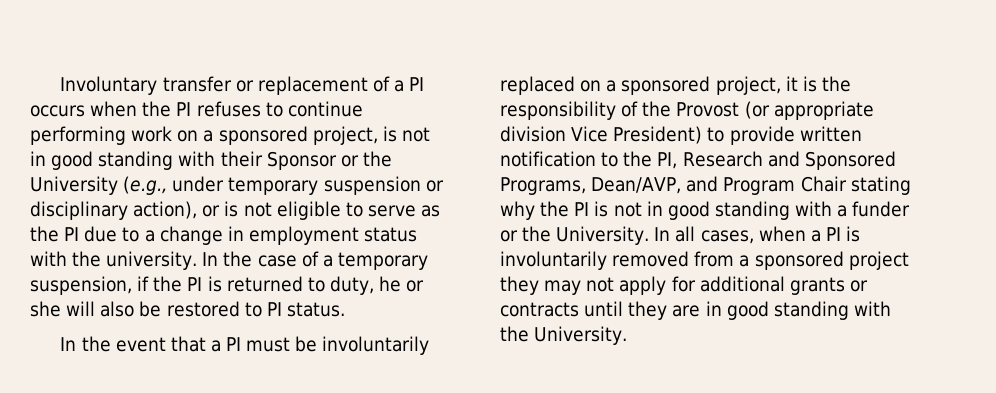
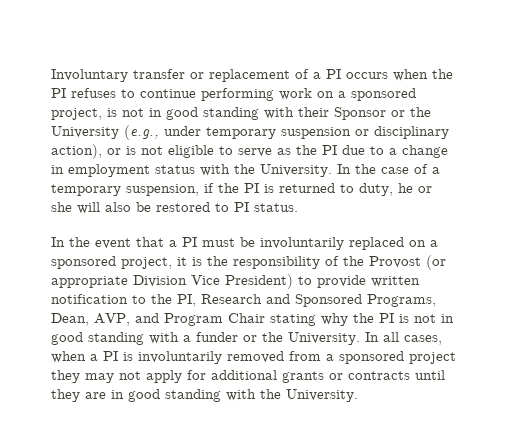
- Involuntary transfer or replacement of a PI occurs when the PI refuses to continue performing work on a sponsored project, is not in good standing with their Sponsor or the University (e.g., under temporary suspension or disciplinary action), or is not eligible to serve as the PI due to a change in employment status with the university.
+ Involuntary transfer or replacement of a PI occurs when the PI refuses to continue performing work on a sponsored project, is not in good standing with their Sponsor or the University (e.g., under temporary suspension or disciplinary action), or is not eligible to serve as the PI due to a change in employment status with the University.
- In the event that a PI must be involuntarily replaced on a sponsored project, it is the responsibility of the Provost (or appropriate division Vice President) to provide written notification to the PI, Research and Sponsored Programs, Dean/AVP, and Program Chair stating why the PI is not in good standing with a funder or the University.
+ In the event that a PI must be involuntarily replaced on a sponsored project, it is the responsibility of the Provost (or appropriate Division Vice President) to provide written notification to the PI, Research and Sponsored Programs, Dean, AVP, and Program Chair stating why the PI is not in good standing with a funder or the University.

